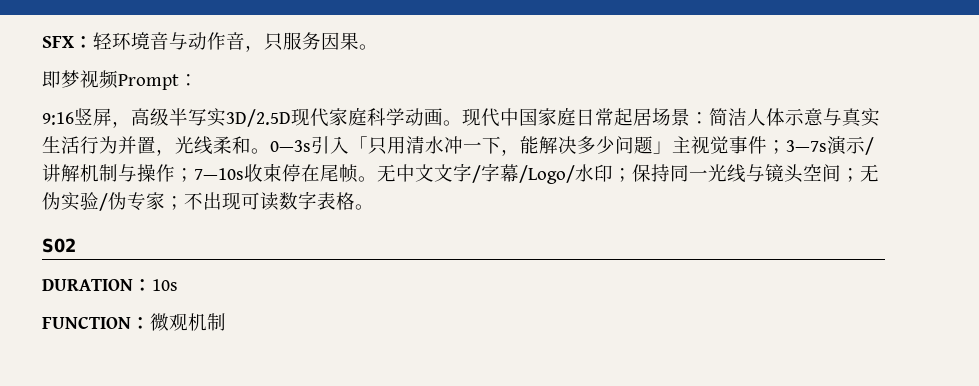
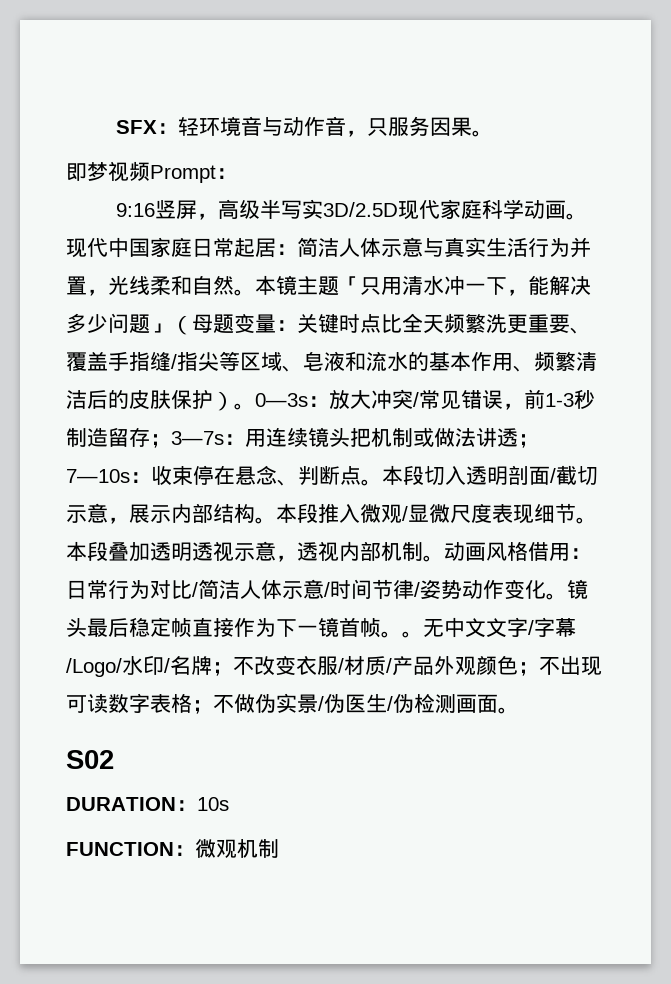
- 现代中国家庭日常起居场景：简洁人体示意与真实生活行为并置，光线柔和。0—3s引入「只用清水冲一下，能解决多少问题」主视觉事件；3—7s演示/讲解机制与操作；7—10s收束停在尾帧。
+ 现代中国家庭日常起居：简洁人体示意与真实生活行为并置，光线柔和自然。本镜主题「只用清水冲一下，能解决多少问题」（母题变量：关键时点比全天频繁洗更重要、覆盖手指缝/指尖等区域、皂液和流水的基本作用、频繁清洁后的皮肤保护）。0—3s：放大冲突/常见错误，前1-3秒制造留存；3—7s：用连续镜头把机制或做法讲透；7—10s：收束停在悬念、判断点。本段切入透明剖面/截切示意，展示内部结构。本段推入微观/显微尺度表现细节。本段叠加透明透视示意，透视内部机制。动画风格借用：日常行为对比/简洁人体示意/时间节律/姿势动作变化。镜头最后稳定帧直接作为下一镜首帧。。
- 无中文文字/字幕/Logo/水印；保持同一光线与镜头空间；无伪实验/伪专家；不出现可读数字表格。
+ 无中文文字/字幕/Logo/水印/名牌；不改变衣服/材质/产品外观颜色；不出现可读数字表格；不做伪实景/伪医生/伪检测画面。

